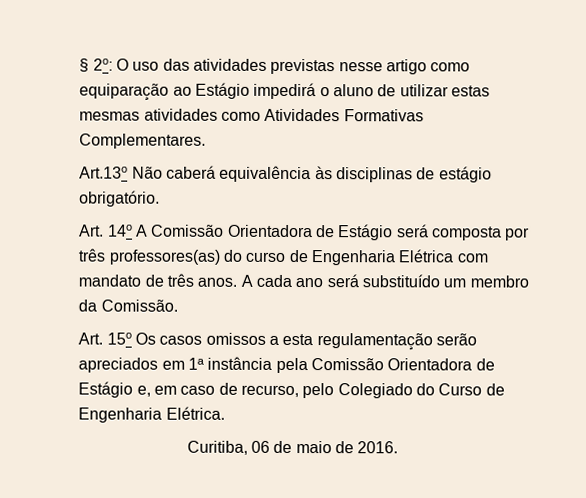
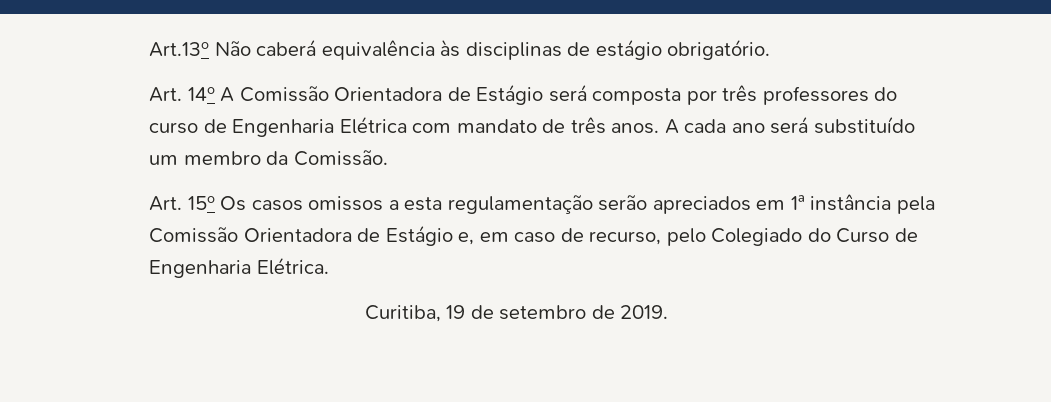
- § 2o: O uso das atividades previstas nesse artigo como equiparação ao Estágio impedirá o aluno de utilizar estas mesmas atividades como Atividades Formativas Complementares.
- Art. 14o A Comissão Orientadora de Estágio será composta por três professores(as) do curso de Engenharia Elétrica com mandato de três anos.
+ Art. 14o A Comissão Orientadora de Estágio será composta por três professores do curso de Engenharia Elétrica com mandato de três anos.
- Curitiba, 06 de maio de 2016.
+ Curitiba, 19 de setembro de 2019.

